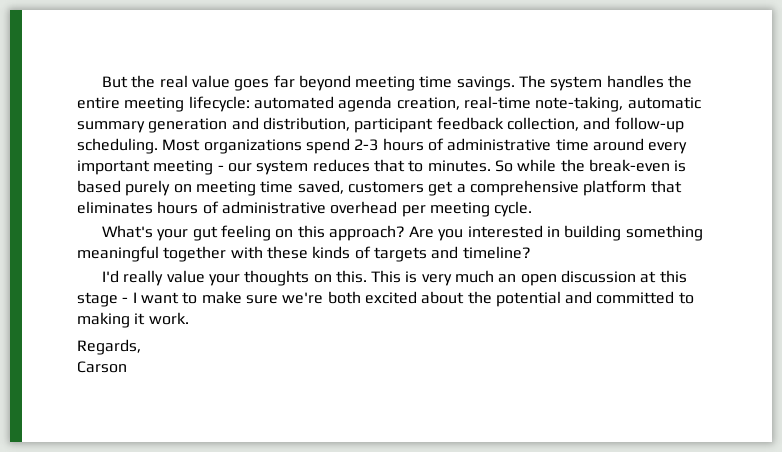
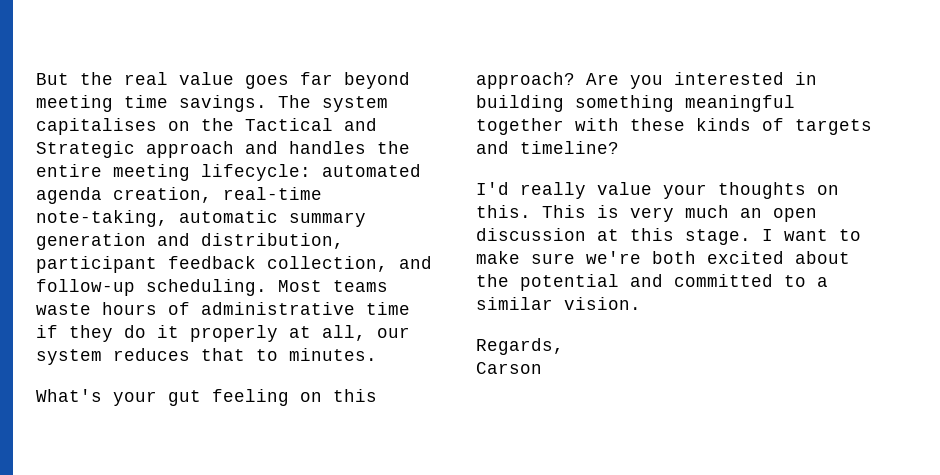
- The system handles the entire meeting lifecycle: automated agenda creation, real-time note-taking, automatic summary generation and distribution, participant feedback collection, and follow-up scheduling.
+ The system capitalises on the Tactical and Strategic approach and handles the entire meeting lifecycle: automated agenda creation, real-time note-taking, automatic summary generation and distribution, participant feedback collection, and follow-up scheduling.
- Most organizations spend 2-3 hours of administrative time around every important meeting - our system reduces that to minutes. So while the break-even is based purely on meeting time saved, customers get a comprehensive platform that eliminates hours of administrative overhead per meeting cycle.
+ Most teams waste hours of administrative time if they do it properly at all, our system reduces that to minutes.
- This is very much an open discussion at this stage - I want to make sure we're both excited about the potential and committed to making it work.
+ This is very much an open discussion at this stage. I want to make sure we're both excited about the potential and committed to a similar vision.

